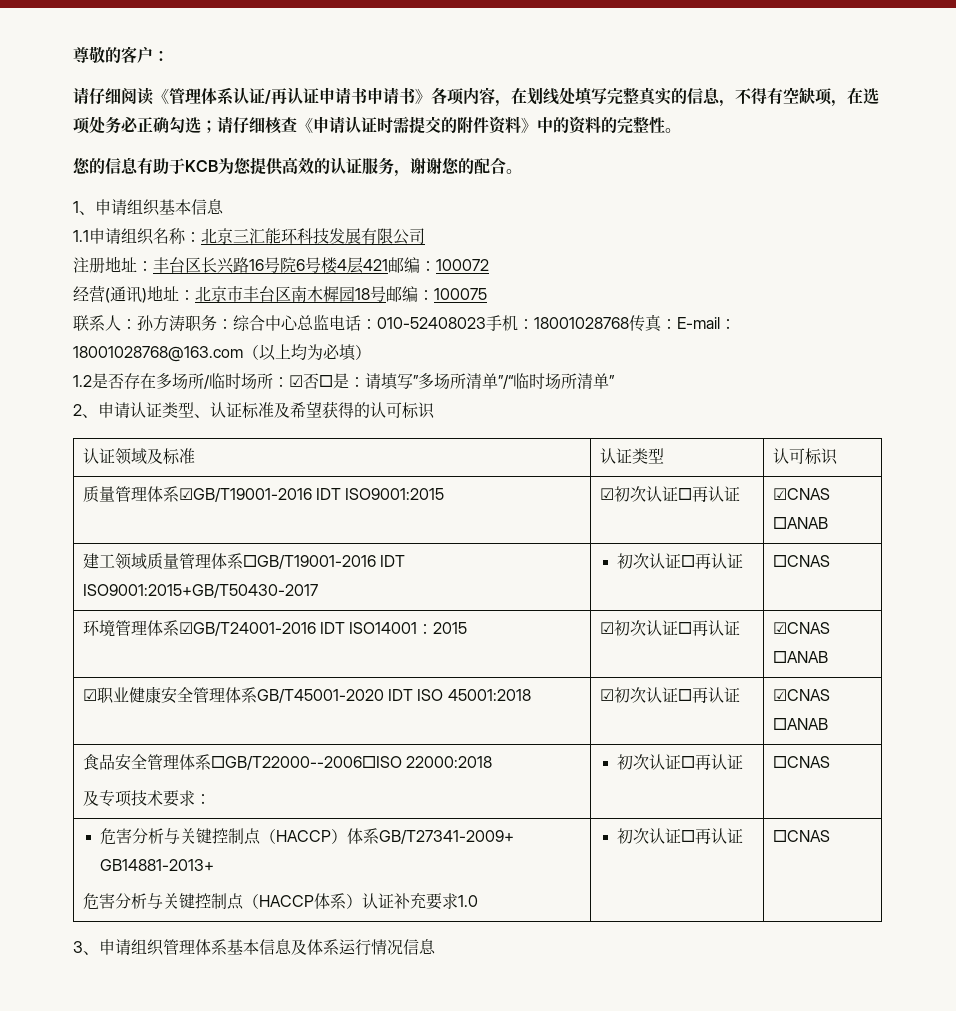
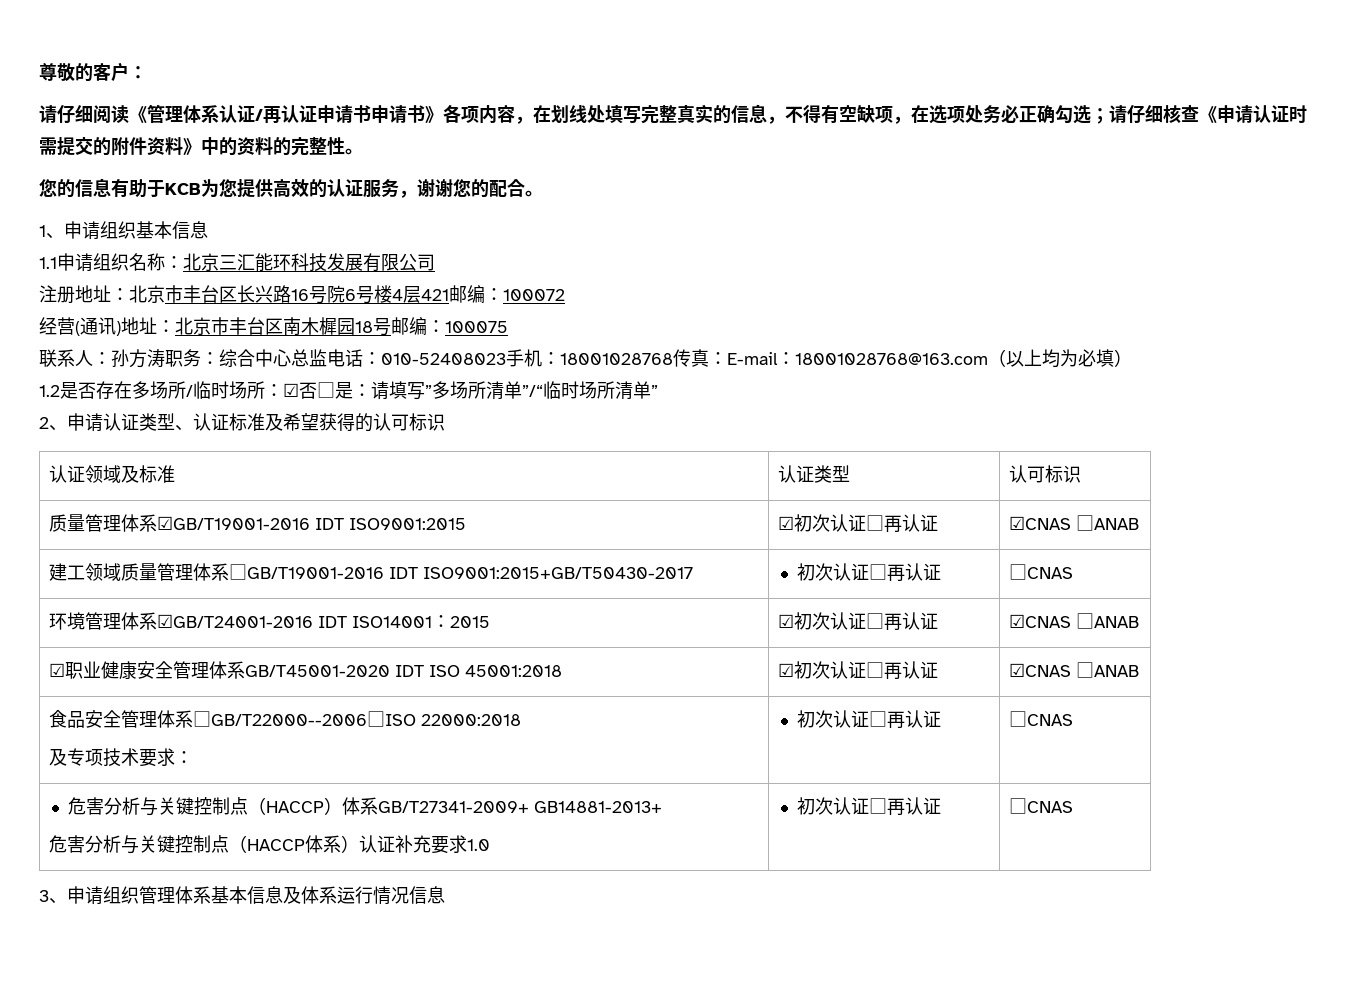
- 注册地址：丰台区长兴路16号院6号楼4层421邮编：100072
+ 注册地址：北京市丰台区长兴路16号院6号楼4层421邮编：100072

